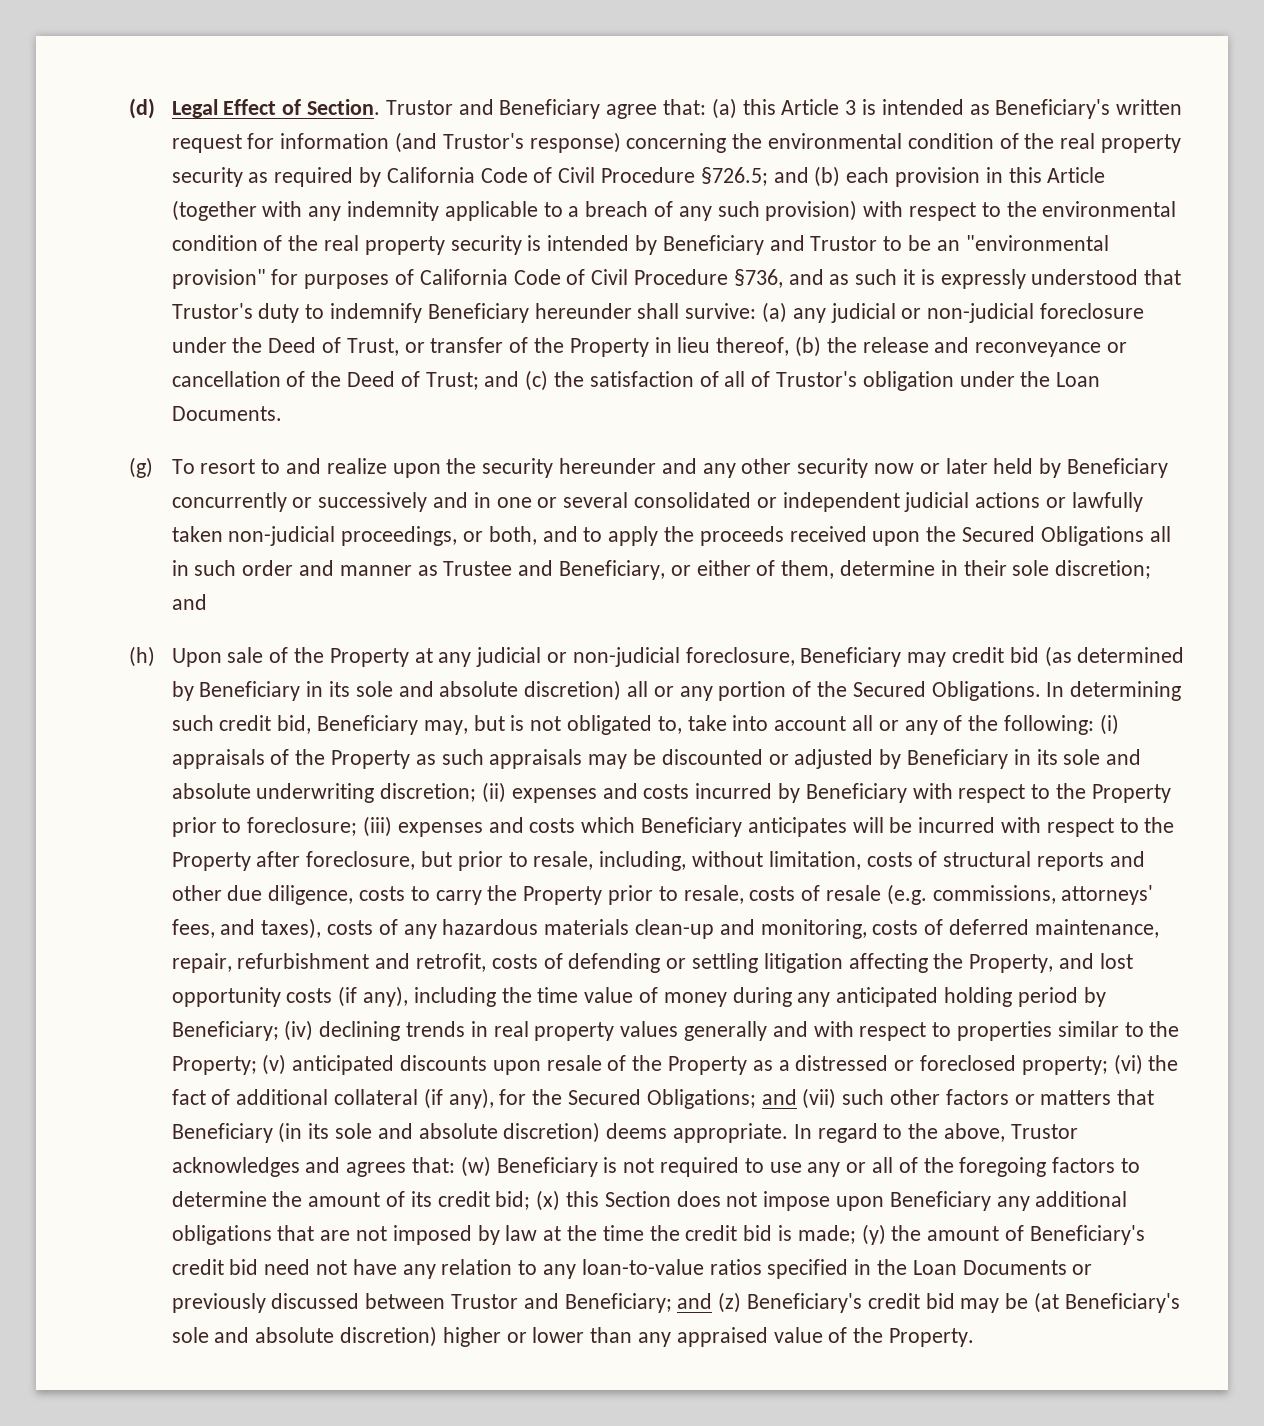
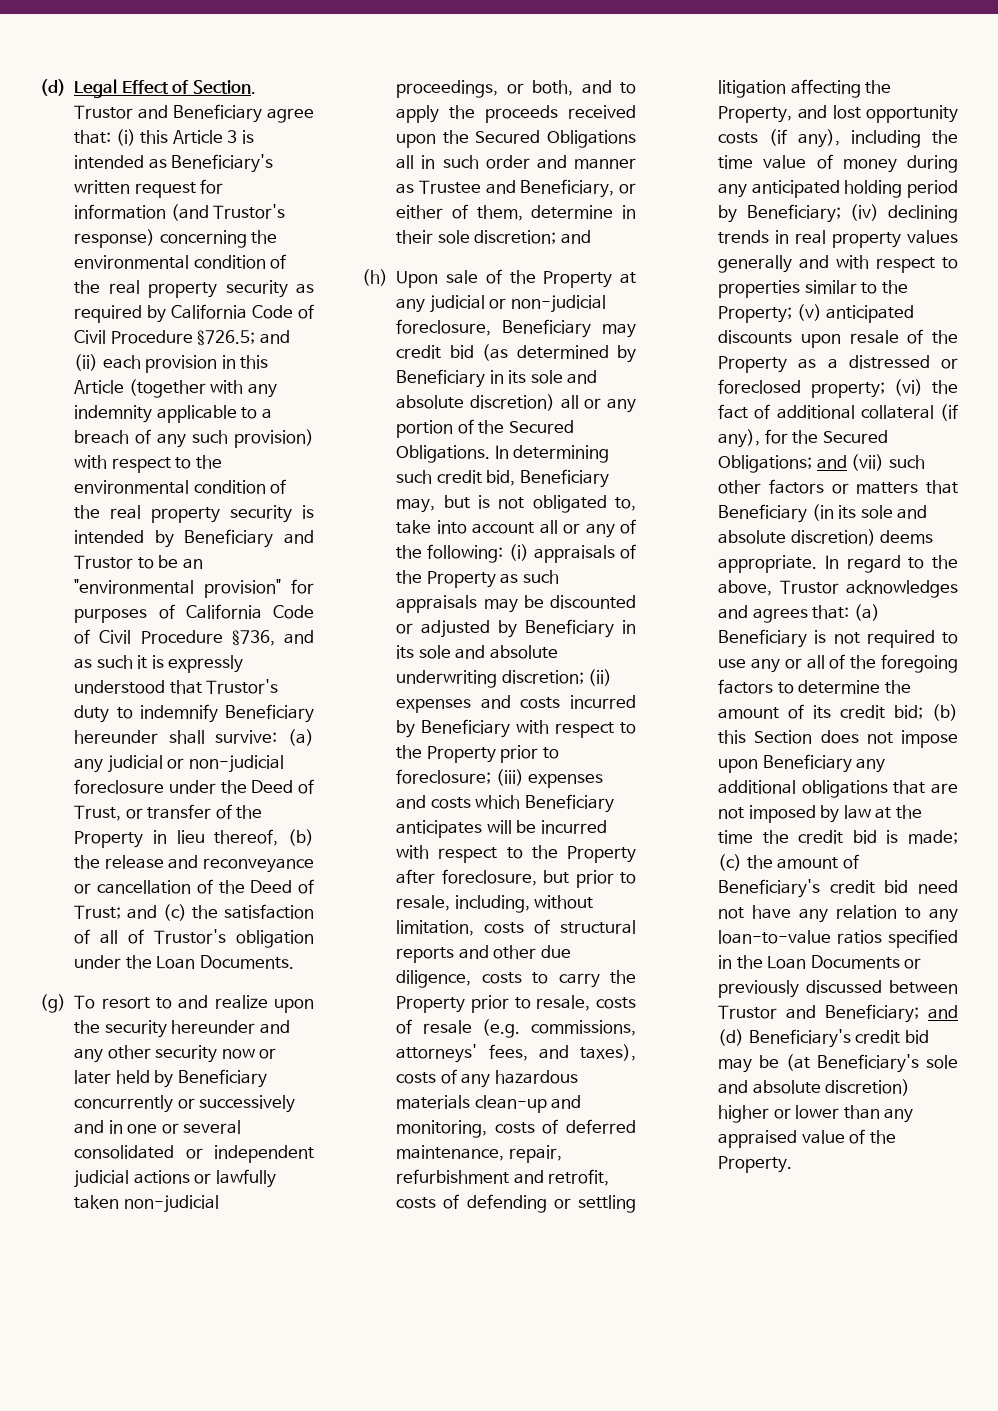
- (a) this Article 3 is intended as Beneficiary's written request for information (and Trustor's response) concerning the environmental condition of the real property security as required by California Code of Civil Procedure §726.5;
+ (i) this Article 3 is intended as Beneficiary's written request for information (and Trustor's response) concerning the environmental condition of the real property security as required by California Code of Civil Procedure §726.5;
- and (b) each provision in this Article (together with any indemnity applicable to a breach of any such provision) with respect to the environmental condition of the real property security is intended by Beneficiary and Trustor to be an "environmental provision" for purposes of California Code of Civil Procedure §736, and as such it is expressly understood that Trustor's duty to indemnify Beneficiary hereunder shall survive:
+ and (ii) each provision in this Article (together with any indemnity applicable to a breach of any such provision) with respect to the environmental condition of the real property security is intended by Beneficiary and Trustor to be an "environmental provision" for purposes of California Code of Civil Procedure §736, and as such it is expressly understood that Trustor's duty to indemnify Beneficiary hereunder shall survive:
- (w) Beneficiary is not required to use any or all of the foregoing factors to determine the amount of its credit bid;
+ (a) Beneficiary is not required to use any or all of the foregoing factors to determine the amount of its credit bid;
- (x) this Section does not impose upon Beneficiary any additional obligations that are not imposed by law at the time the credit bid is made;
+ (b) this Section does not impose upon Beneficiary any additional obligations that are not imposed by law at the time the credit bid is made;
- (y) the amount of Beneficiary's credit bid need not have any relation to any loan-to-value ratios specified in the Loan Documents or previously discussed between Trustor and Beneficiary;
+ (c) the amount of Beneficiary's credit bid need not have any relation to any loan-to-value ratios specified in the Loan Documents or previously discussed between Trustor and Beneficiary;
- and (z) Beneficiary's credit bid may be (at Beneficiary's sole and absolute discretion) higher or lower than any appraised value of the Property.
+ and (d) Beneficiary's credit bid may be (at Beneficiary's sole and absolute discretion) higher or lower than any appraised value of the Property.

